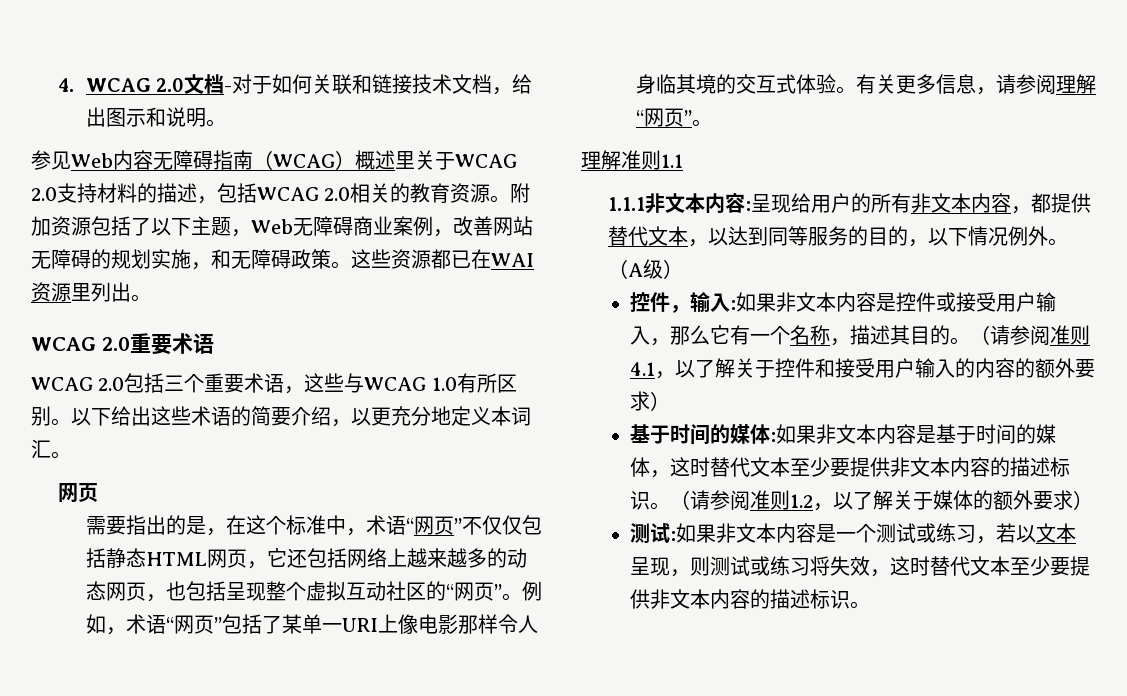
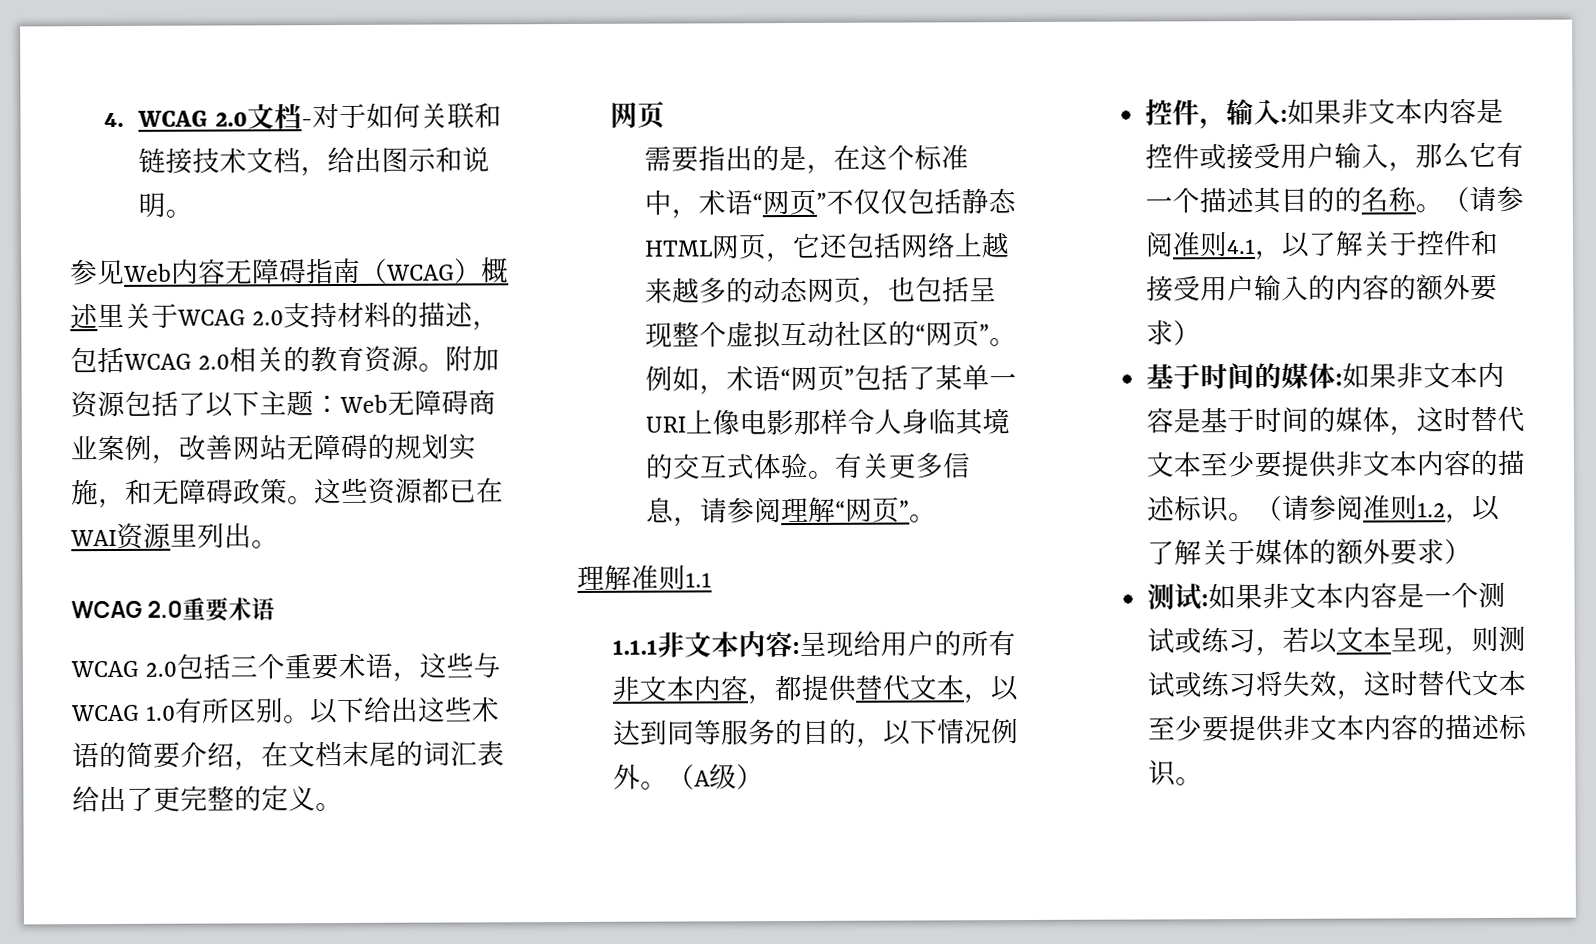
- 附加资源包括了以下主题，Web无障碍商业案例，改善网站无障碍的规划实施，和无障碍政策。
+ 附加资源包括了以下主题：Web无障碍商业案例，改善网站无障碍的规划实施，和无障碍政策。
- 以下给出这些术语的简要介绍，以更充分地定义本词汇。
+ 以下给出这些术语的简要介绍，在文档末尾的词汇表给出了更完整的定义。
- 控件，输入:如果非文本内容是控件或接受用户输入，那么它有一个名称，描述其目的。
+ 控件，输入:如果非文本内容是控件或接受用户输入，那么它有一个描述其目的的名称。

